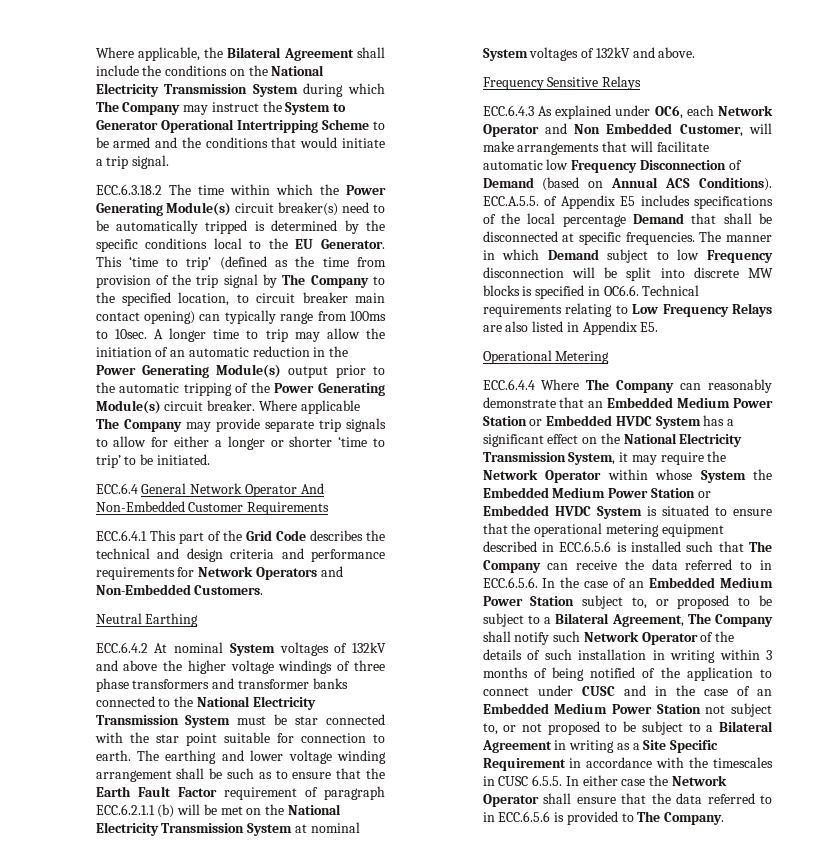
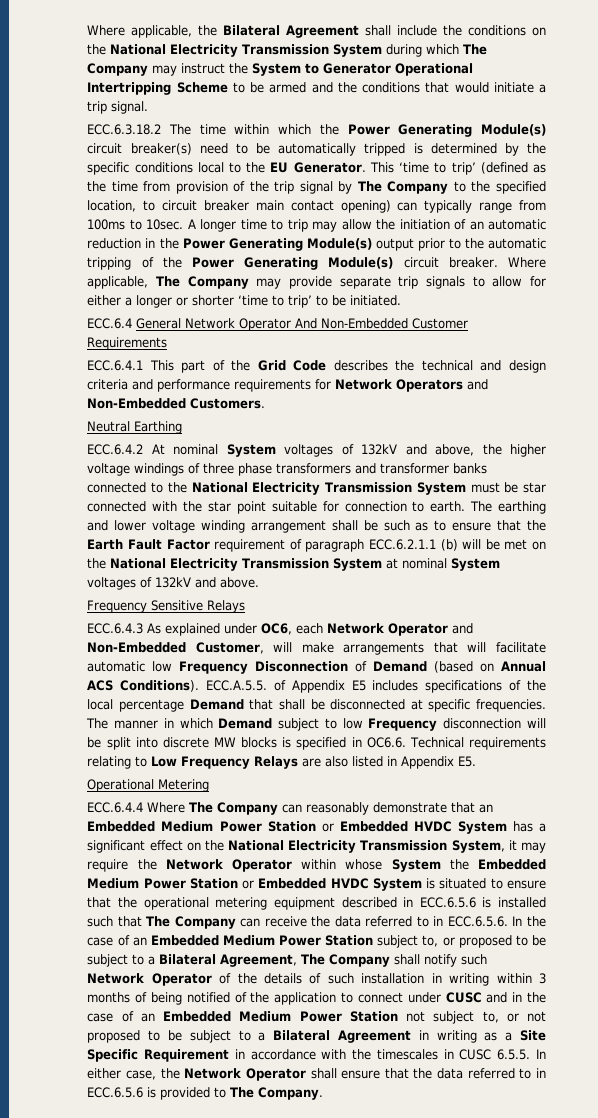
- Where applicable The Company may provide separate trip signals to allow for either a longer or shorter ‘time to trip’ to be initiated.
+ Where applicable, The Company may provide separate trip signals to allow for either a longer or shorter ‘time to trip’ to be initiated.
- ECC.6.4.2 At nominal System voltages of 132kV and above the higher voltage windings of three phase transformers and transformer banks connected to the National Electricity Transmission System must be star connected with the star point suitable for connection to earth.
+ ECC.6.4.2 At nominal System voltages of 132kV and above, the higher voltage windings of three phase transformers and transformer banks connected to the National Electricity Transmission System must be star connected with the star point suitable for connection to earth.
- ECC.6.4.3 As explained under OC6, each Network Operator and Non Embedded Customer, will make arrangements that will facilitate automatic low Frequency Disconnection of Demand (based on Annual ACS Conditions).
+ ECC.6.4.3 As explained under OC6, each Network Operator and Non-Embedded Customer, will make arrangements that will facilitate automatic low Frequency Disconnection of Demand (based on Annual ACS Conditions).
- ECC.6.4.4 Where The Company can reasonably demonstrate that an Embedded Medium Power Station or Embedded HVDC System has a significant effect on the National Electricity Transmission System, it may require the Network Operator within whose System the Embedded Medium Power Station or Embedded HVDC System is situated to ensure that the operational metering equipment described in ECC.6.5.6 is installed such that The Company can receive the data referred to in ECC.6.5.6. In the case of an Embedded Medium Power Station subject to, or proposed to be subject to a Bilateral Agreement, The Company shall notify such Network Operator of the details of such installation in writing within 3 months of being notified of the application to connect under CUSC and in the case of an Embedded Medium Power Station not subject to, or not proposed to be subject to a Bilateral Agreement in writing as a Site Specific Requirement in accordance with the timescales in CUSC 6.5.5. In either case the Network Operator shall ensure that the data referred to in ECC.6.5.6 is provided to The Company.
+ ECC.6.4.4 Where The Company can reasonably demonstrate that an Embedded Medium Power Station or Embedded HVDC System has a significant effect on the National Electricity Transmission System, it may require the Network Operator within whose System the Embedded Medium Power Station or Embedded HVDC System is situated to ensure that the operational metering equipment described in ECC.6.5.6 is installed such that The Company can receive the data referred to in ECC.6.5.6. In the case of an Embedded Medium Power Station subject to, or proposed to be subject to a Bilateral Agreement, The Company shall notify such Network Operator of the details of such installation in writing within 3 months of being notified of the application to connect under CUSC and in the case of an Embedded Medium Power Station not subject to, or not proposed to be subject to a Bilateral Agreement in writing as a Site Specific Requirement in accordance with the timescales in CUSC 6.5.5. In either case, the Network Operator shall ensure that the data referred to in ECC.6.5.6 is provided to The Company.

